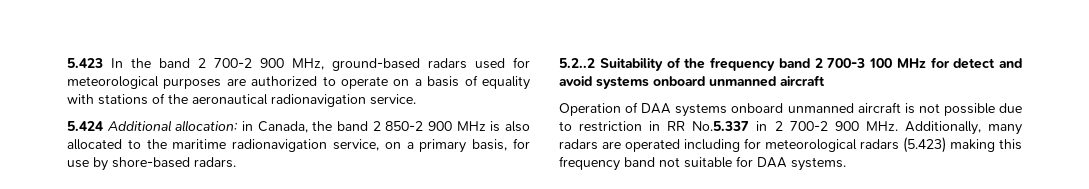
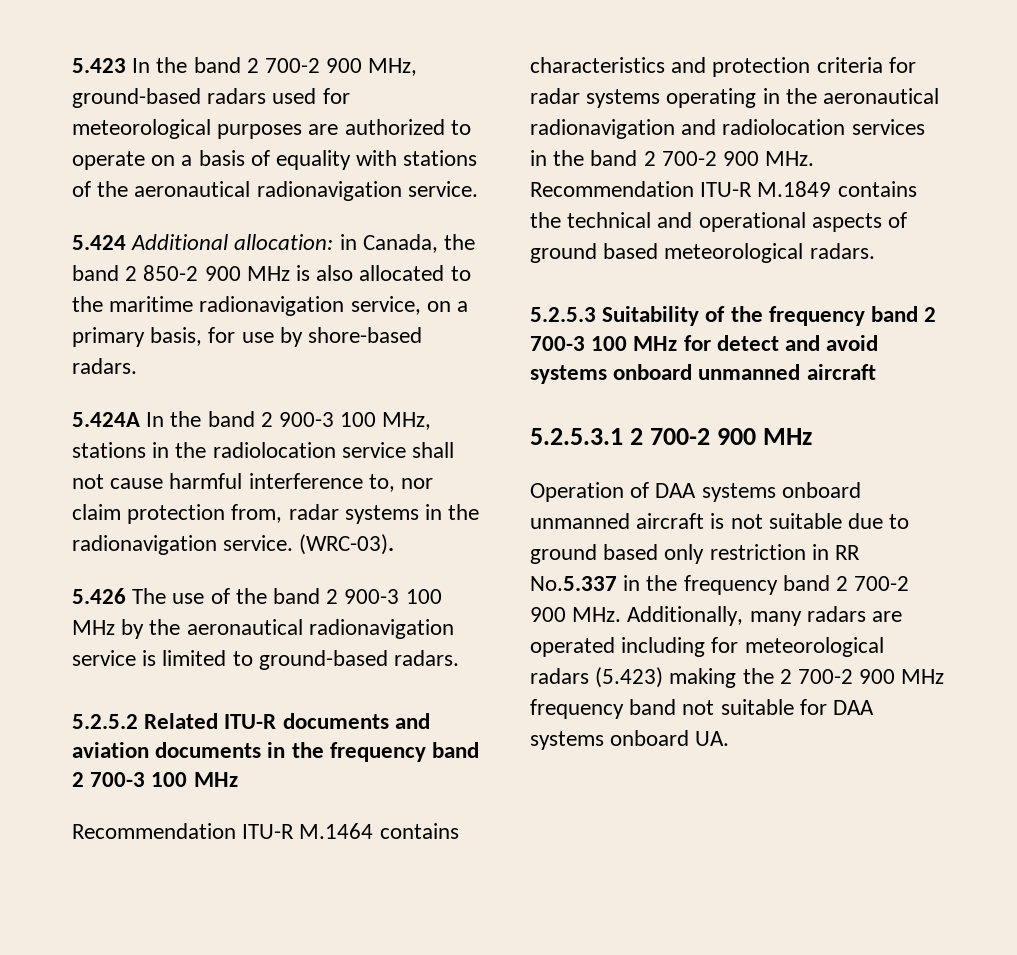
- 5.2..2 Suitability of the frequency band 2 700-3 100 MHz for detect and avoid systems onboard unmanned aircraft
+ 5.424A In the band 2 900-3 100 MHz, stations in the radiolocation service shall not cause harmful interference to, nor claim protection from, radar systems in the radionavigation service. (WRC-03).
+ 5.426 The use of the band 2 900-3 100 MHz by the aeronautical radionavigation service is limited to ground-based radars.
+ 5.2.5.2 Related ITU-R documents and aviation documents in the frequency band 2 700-3 100 MHz
+ Recommendation ITU-R M.1464 contains characteristics and protection criteria for radar systems operating in the aeronautical radionavigation and radiolocation services in the band 2 700-2 900 MHz. Recommendation ITU-R M.1849 contains the technical and operational aspects of ground based meteorological radars.
+ 5.2.5.3 Suitability of the frequency band 2 700-3 100 MHz for detect and avoid systems onboard unmanned aircraft
+ 5.2.5.3.1 2 700-2 900 MHz
- Operation of DAA systems onboard unmanned aircraft is not possible due to restriction in RR No.5.337 in 2 700-2 900 MHz. Additionally, many radars are operated including for meteorological radars (5.423) making this frequency band not suitable for DAA systems.
+ Operation of DAA systems onboard unmanned aircraft is not suitable due to ground based only restriction in RR No.5.337 in the frequency band 2 700-2 900 MHz. Additionally, many radars are operated including for meteorological radars (5.423) making the 2 700-2 900 MHz frequency band not suitable for DAA systems onboard UA.

